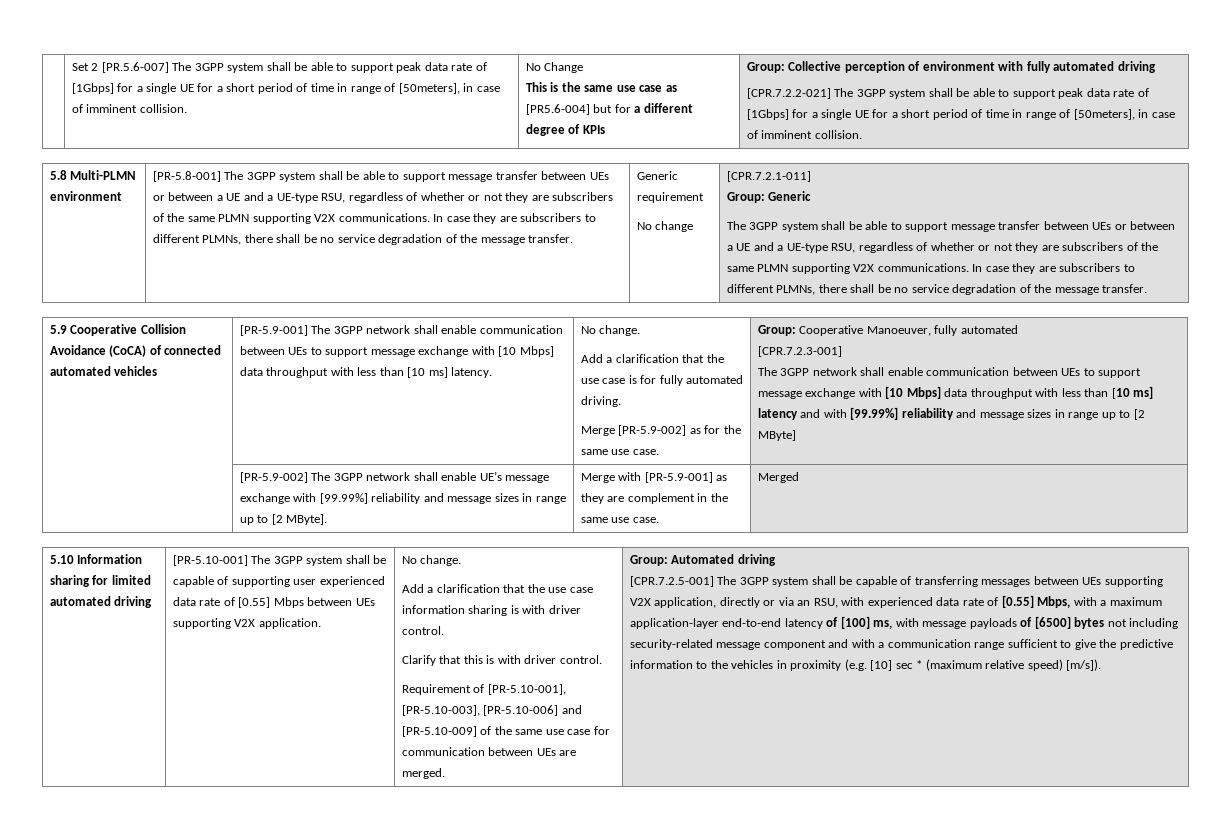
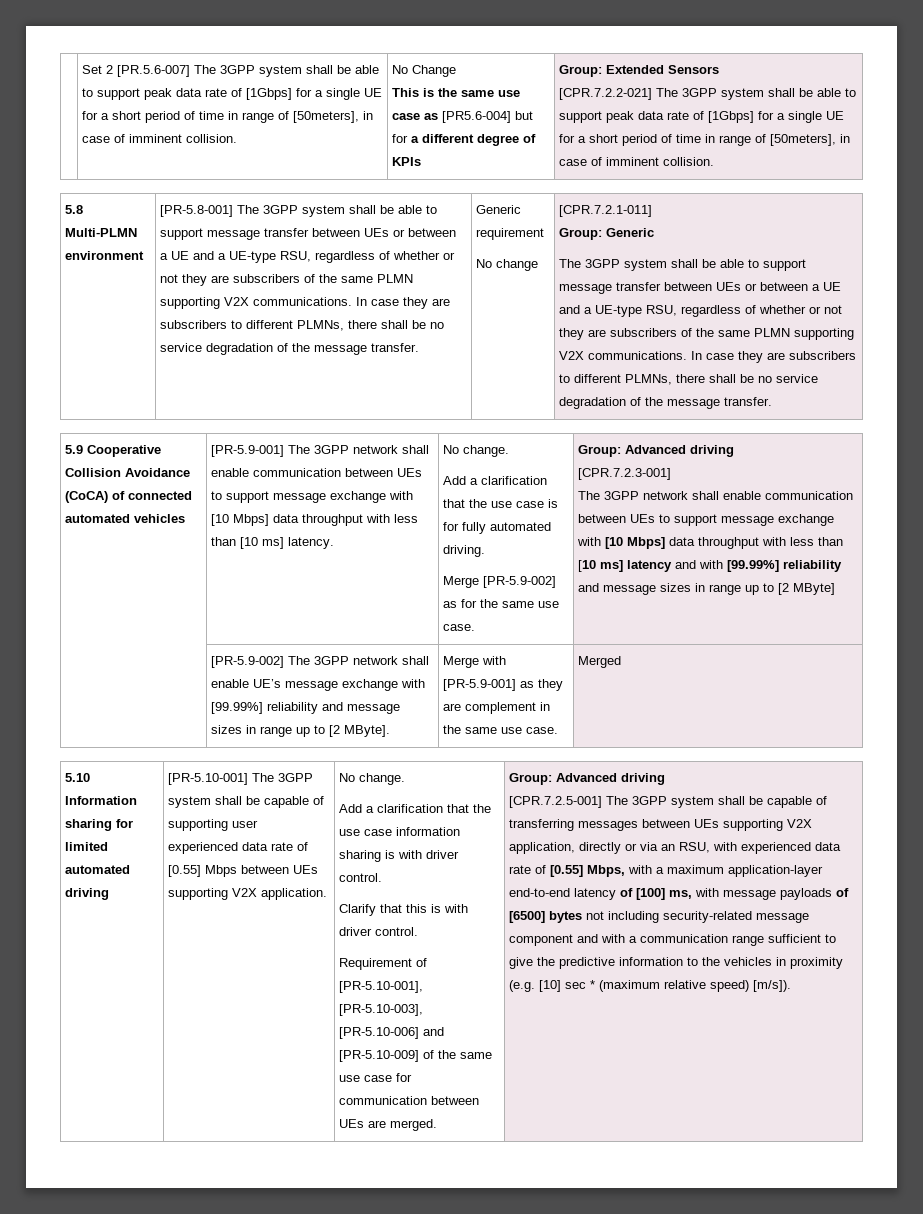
- Group: Collective perception of environment with fully automated driving
+ Group: Extended Sensors
- Merge [PR-5.9-002] as for the same use case. | Group: Cooperative Manoeuver, fully automated
+ Merge [PR-5.9-002] as for the same use case. | Group: Advanced driving
- Requirement of [PR-5.10-001], [PR-5.10-003], [PR-5.10-006] and [PR-5.10-009] of the same use case for communication between UEs are merged. | Group: Automated driving
+ Requirement of [PR-5.10-001], [PR-5.10-003], [PR-5.10-006] and [PR-5.10-009] of the same use case for communication between UEs are merged. | Group: Advanced driving

